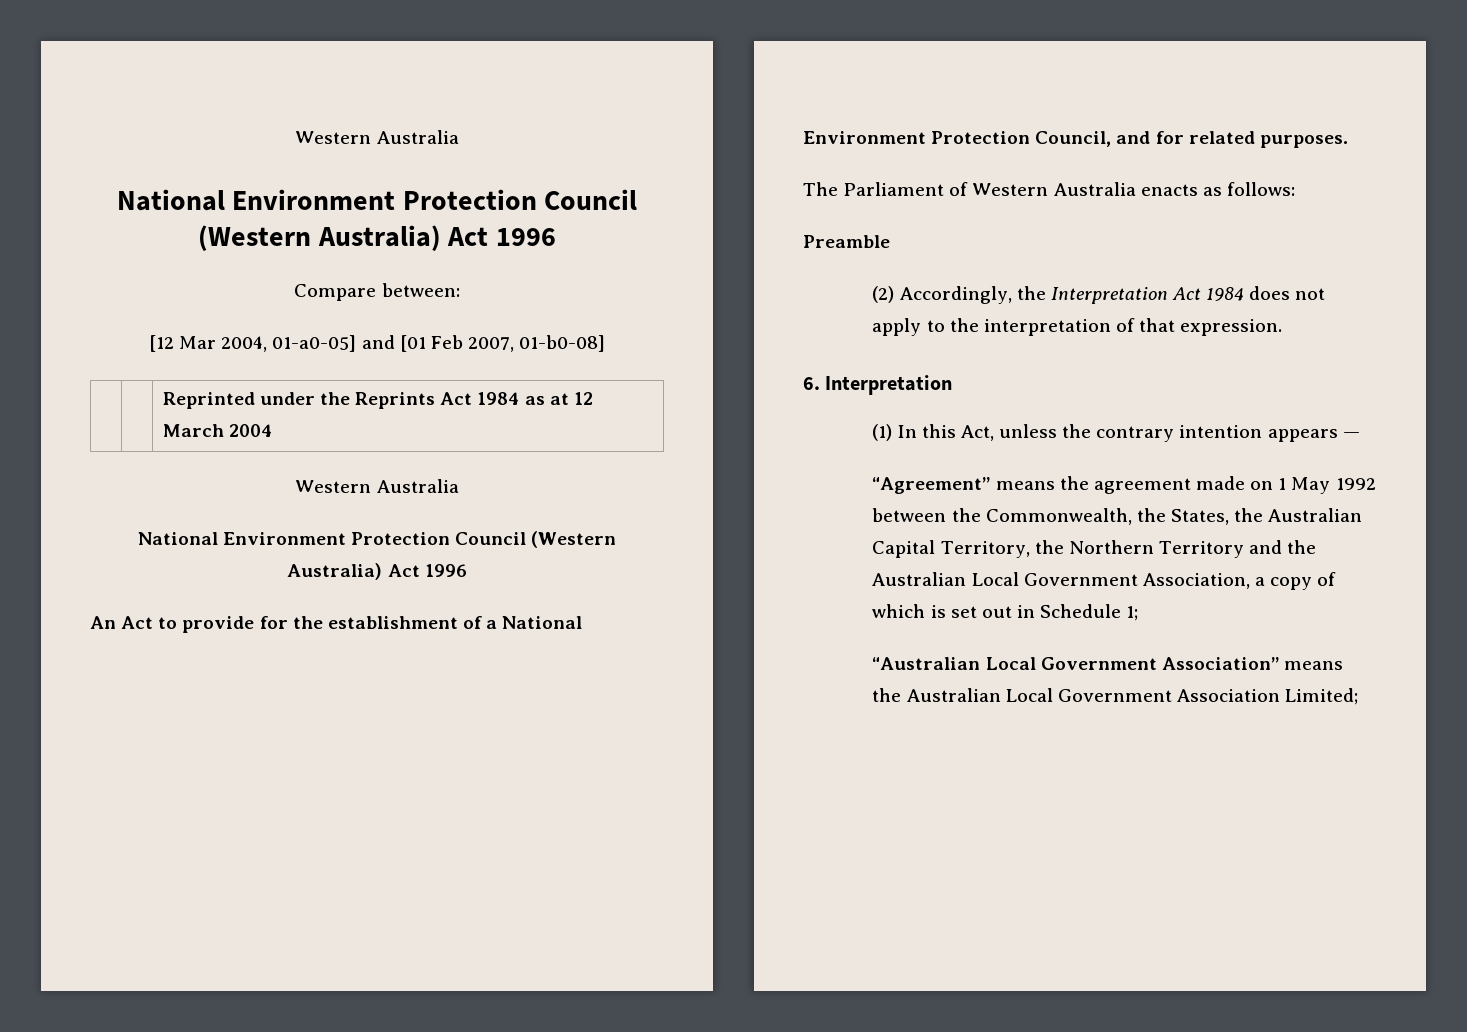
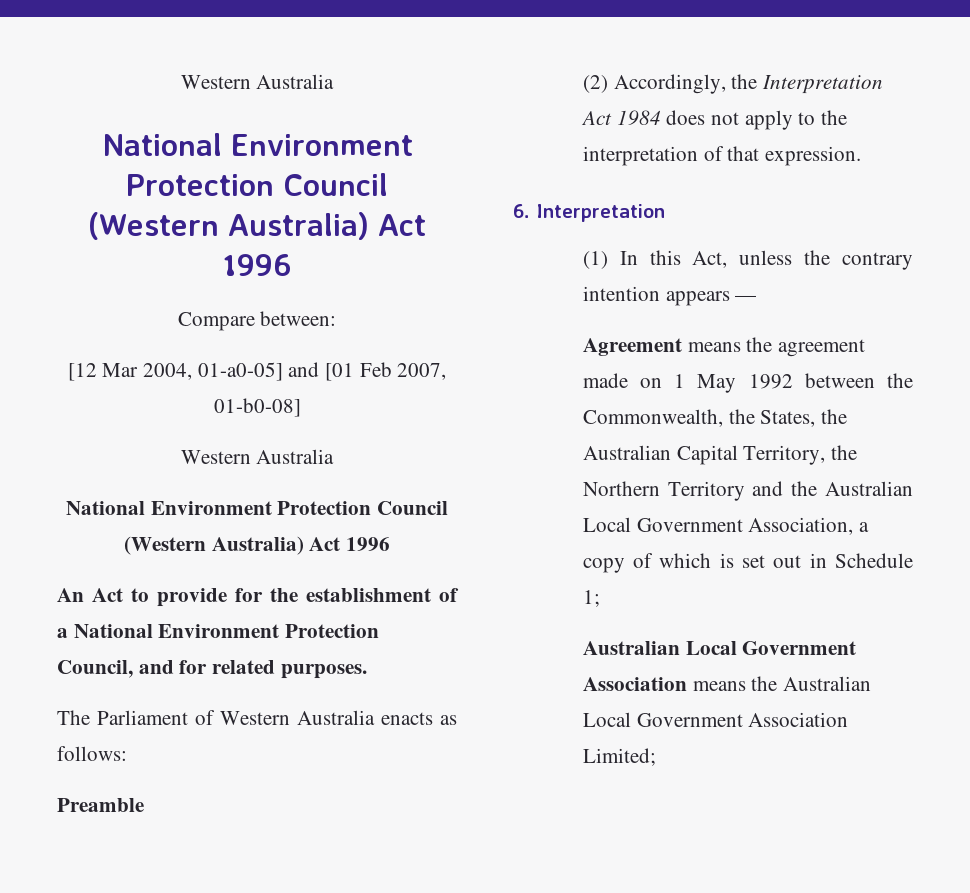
- | | Reprinted under the Reprints Act 1984 as at 12 March 2004
- “Agreement” means the agreement made on 1 May 1992 between the Commonwealth, the States, the Australian Capital Territory, the Northern Territory and the Australian Local Government Association, a copy of which is set out in Schedule 1;
+ Agreement means the agreement made on 1 May 1992 between the Commonwealth, the States, the Australian Capital Territory, the Northern Territory and the Australian Local Government Association, a copy of which is set out in Schedule 1;
- “Australian Local Government Association” means the Australian Local Government Association Limited;
+ Australian Local Government Association means the Australian Local Government Association Limited;

